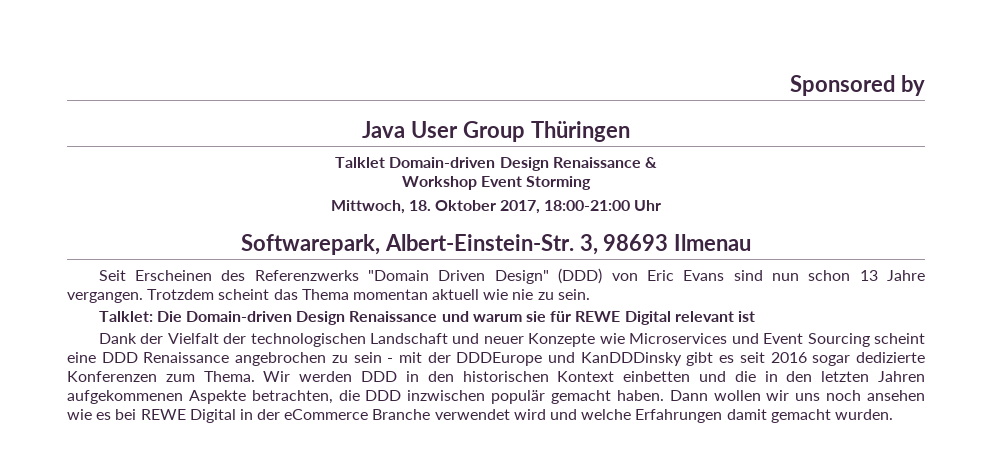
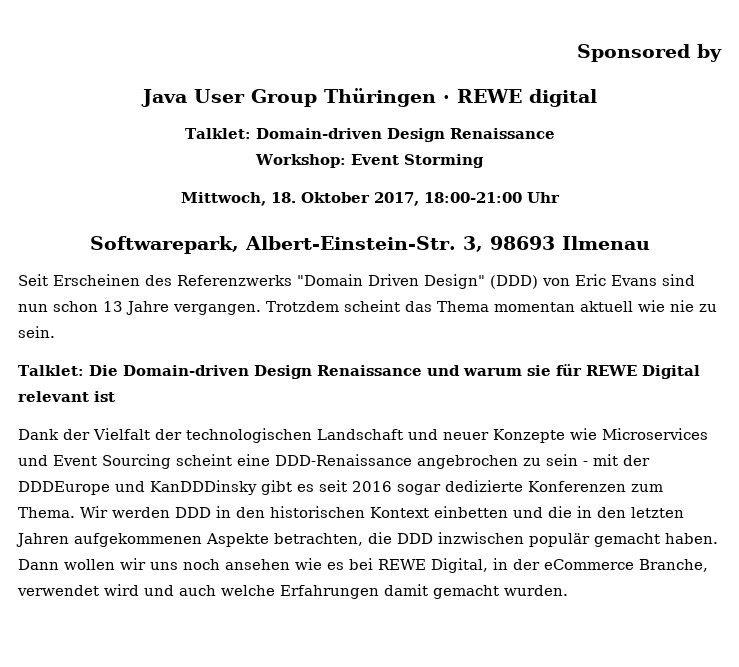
- Java User Group Thüringen
- Talklet Domain-driven Design Renaissance &
- Workshop Event Storming
+ Java User Group Thüringen · REWE digital
+ Talklet: Domain-driven Design Renaissance
+ Workshop: Event Storming
- Dank der Vielfalt der technologischen Landschaft und neuer Konzepte wie Microservices und Event Sourcing scheint eine DDD Renaissance angebrochen zu sein - mit der DDDEurope und KanDDDinsky gibt es seit 2016 sogar dedizierte Konferenzen zum Thema.
+ Dank der Vielfalt der technologischen Landschaft und neuer Konzepte wie Microservices und Event Sourcing scheint eine DDD-Renaissance angebrochen zu sein - mit der DDDEurope und KanDDDinsky gibt es seit 2016 sogar dedizierte Konferenzen zum Thema.
- Dann wollen wir uns noch ansehen wie es bei REWE Digital in der eCommerce Branche verwendet wird und welche Erfahrungen damit gemacht wurden.
+ Dann wollen wir uns noch ansehen wie es bei REWE Digital, in der eCommerce Branche, verwendet wird und auch welche Erfahrungen damit gemacht wurden.

